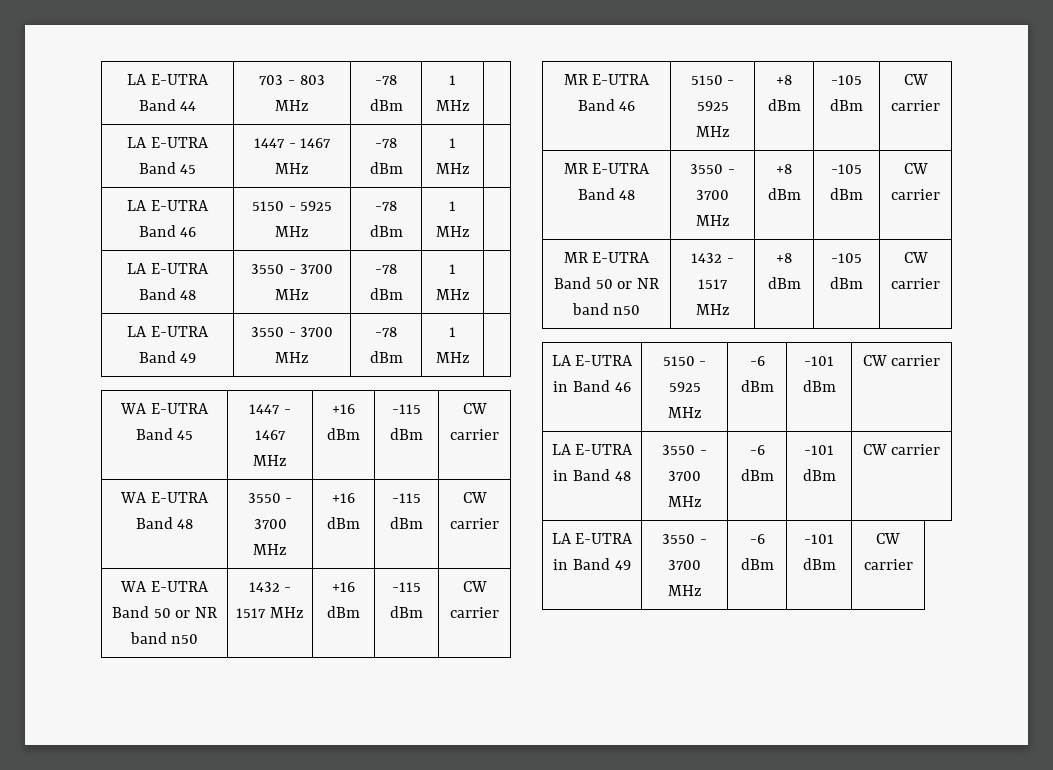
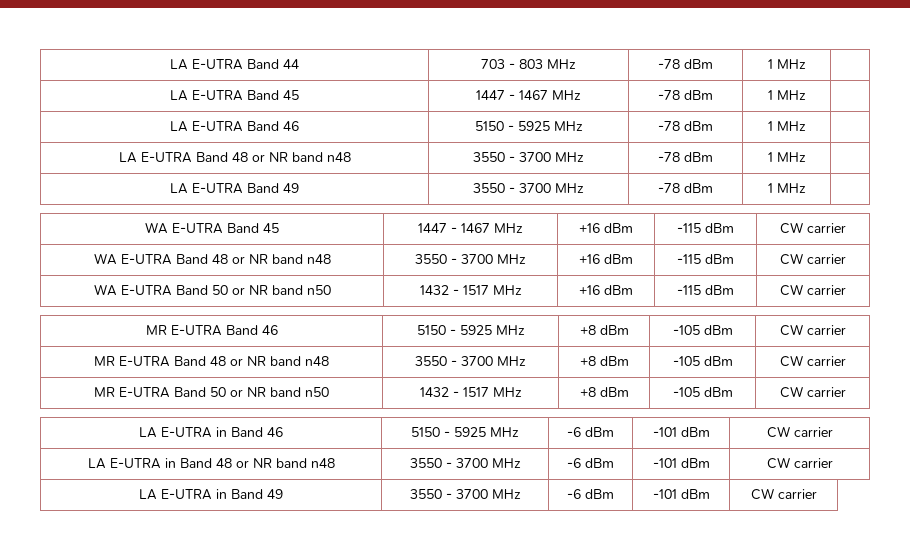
- LA E-UTRA Band 48 | 3550 - 3700 MHz | -78 dBm | 1 MHz |
+ LA E-UTRA Band 48 or NR band n48 | 3550 - 3700 MHz | -78 dBm | 1 MHz |
- WA E-UTRA Band 48 | 3550 - 3700 MHz | +16 dBm | -115 dBm | CW carrier
+ WA E-UTRA Band 48 or NR band n48 | 3550 - 3700 MHz | +16 dBm | -115 dBm | CW carrier
- MR E-UTRA Band 48 | 3550 - 3700 MHz | +8 dBm | -105 dBm | CW carrier
+ MR E-UTRA Band 48 or NR band n48 | 3550 - 3700 MHz | +8 dBm | -105 dBm | CW carrier
- LA E-UTRA in Band 48 | 3550 - 3700 MHz | -6 dBm | -101 dBm | CW carrier
+ LA E-UTRA in Band 48 or NR band n48 | 3550 - 3700 MHz | -6 dBm | -101 dBm | CW carrier

